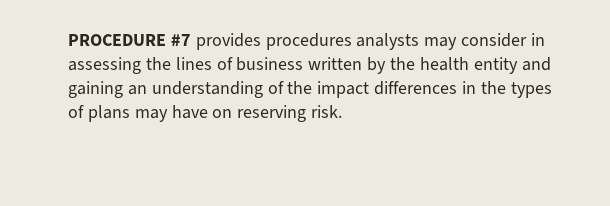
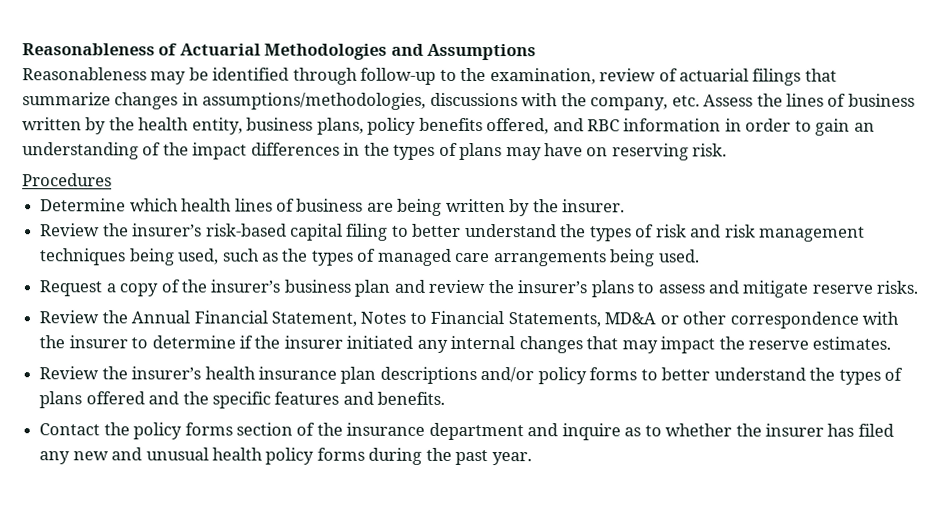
- PROCEDURE #7 provides procedures analysts may consider in assessing the lines of business written by the health entity and gaining an understanding of the impact differences in the types of plans may have on reserving risk.
+ Reasonableness of Actuarial Methodologies and Assumptions
+ Reasonableness may be identified through follow-up to the examination, review of actuarial filings that summarize changes in assumptions/methodologies, discussions with the company, etc. Assess the lines of business written by the health entity, business plans, policy benefits offered, and RBC information in order to gain an understanding of the impact differences in the types of plans may have on reserving risk.
+ Procedures
+ Determine which health lines of business are being written by the insurer.
+ Review the insurer’s risk-based capital filing to better understand the types of risk and risk management techniques being used, such as the types of managed care arrangements being used.
+ Request a copy of the insurer’s business plan and review the insurer’s plans to assess and mitigate reserve risks.
+ Review the Annual Financial Statement, Notes to Financial Statements, MD&A or other correspondence with the insurer to determine if the insurer initiated any internal changes that may impact the reserve estimates.
+ Review the insurer’s health insurance plan descriptions and/or policy forms to better understand the types of plans offered and the specific features and benefits.
+ Contact the policy forms section of the insurance department and inquire as to whether the insurer has filed any new and unusual health policy forms during the past year.

